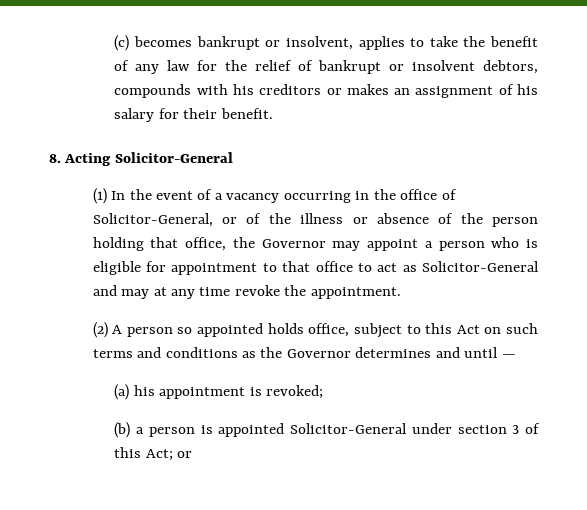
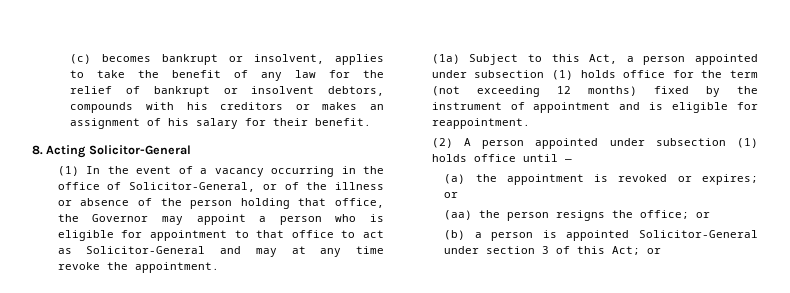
- (2) A person so appointed holds office, subject to this Act on such terms and conditions as the Governor determines and until —
+ (1a) Subject to this Act, a person appointed under subsection (1) holds office for the term (not exceeding 12 months) fixed by the instrument of appointment and is eligible for reappointment.
+ (2) A person appointed under subsection (1) holds office until —
- (a) his appointment is revoked;
+ (a) the appointment is revoked or expires; or
+ (aa) the person resigns the office; or

